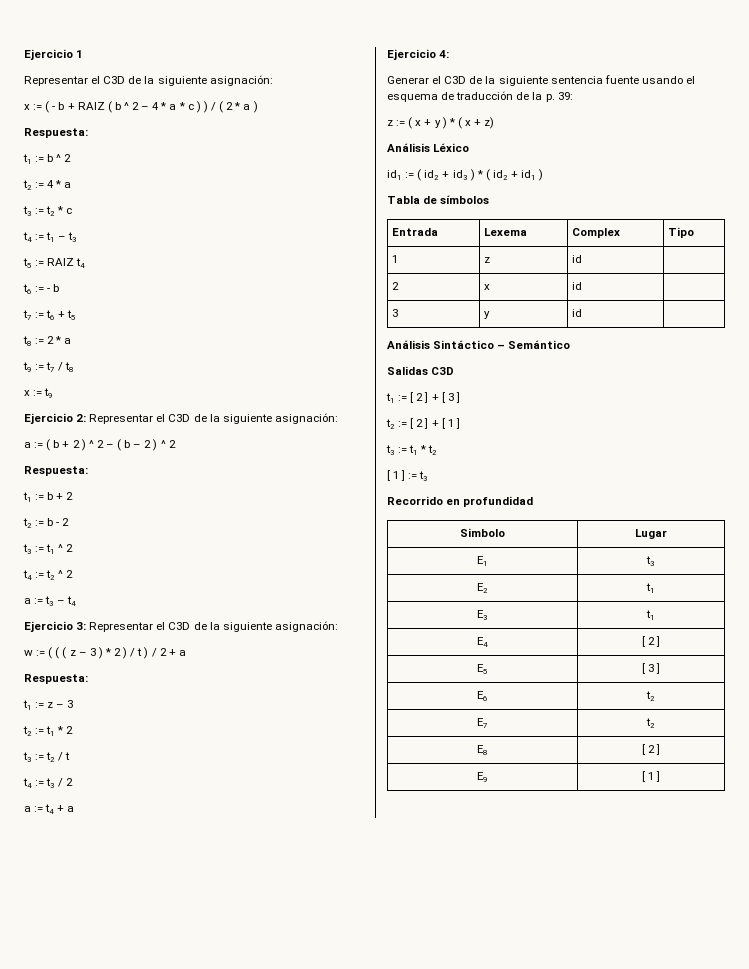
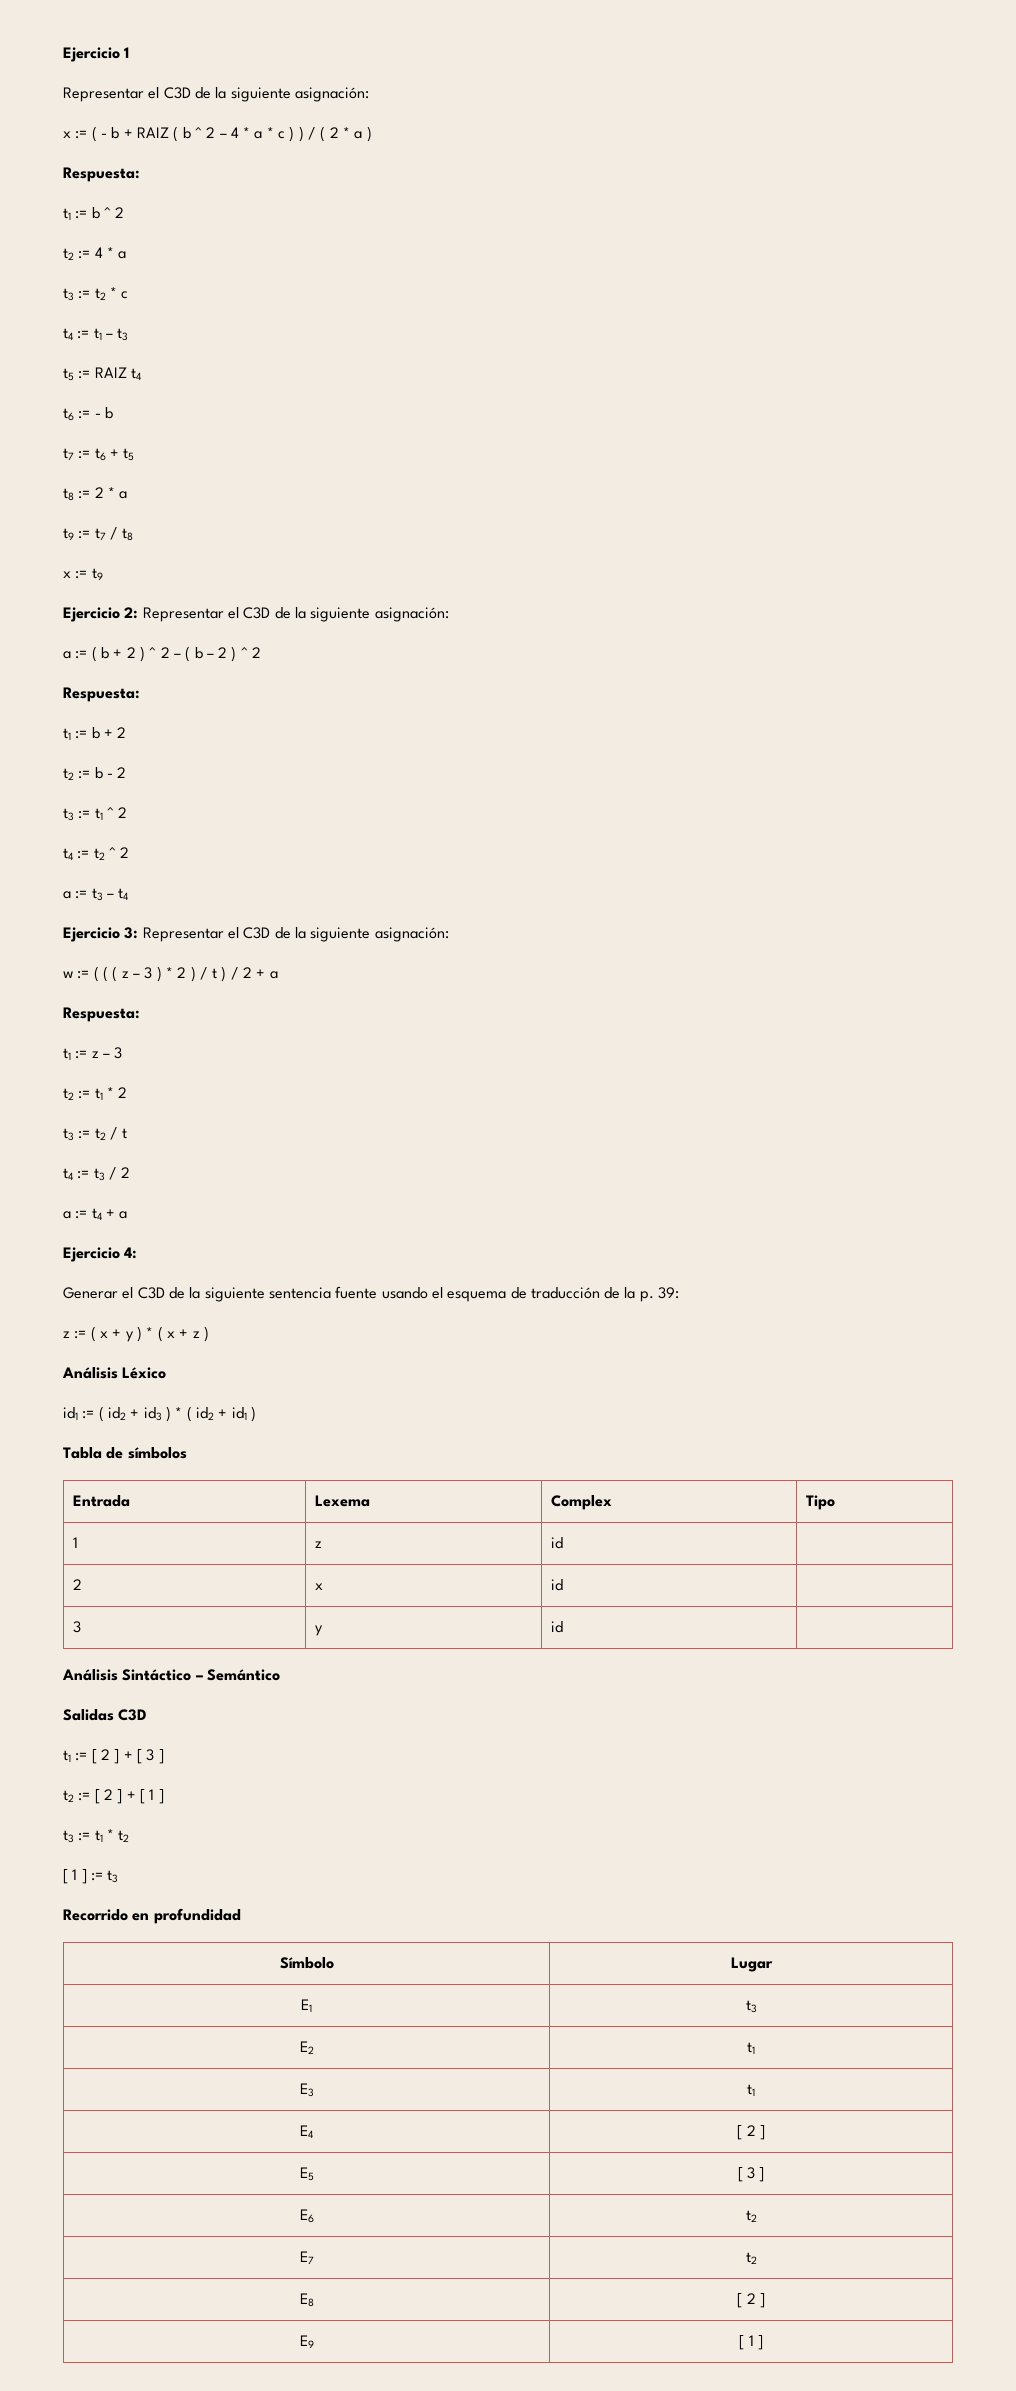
- z := ( x + y ) * ( x + z)
+ z := ( x + y ) * ( x + z )
- Simbolo | Lugar
+ Símbolo | Lugar

